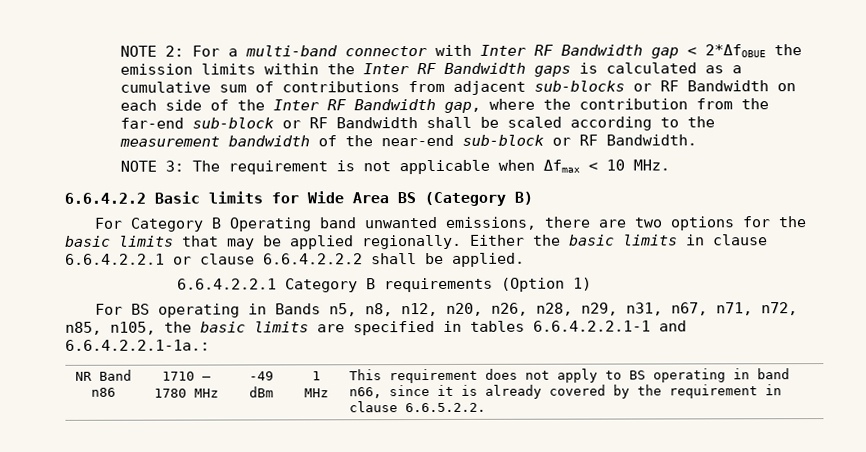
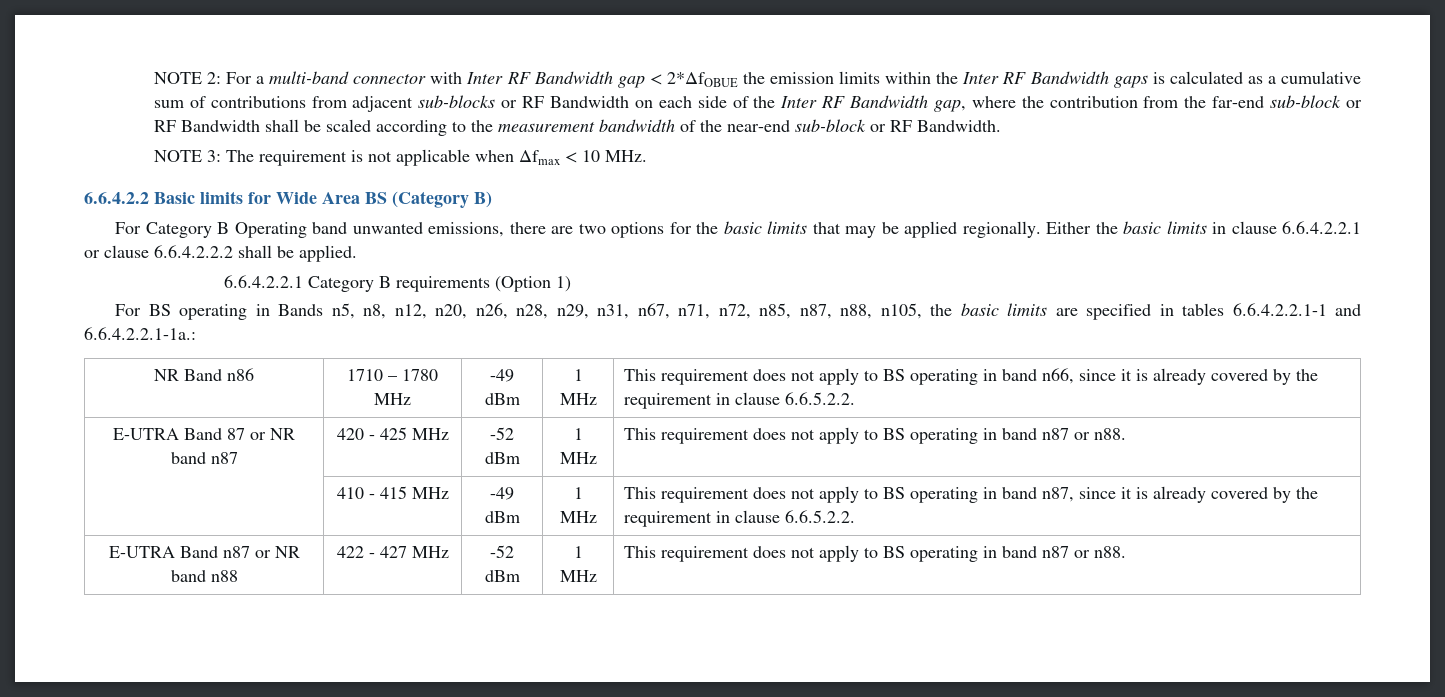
- For BS operating in Bands n5, n8, n12, n20, n26, n28, n29, n31, n67, n71, n72, n85, n105, the basic limits are specified in tables 6.6.4.2.2.1-1 and 6.6.4.2.2.1-1a.:
+ For BS operating in Bands n5, n8, n12, n20, n26, n28, n29, n31, n67, n71, n72, n85, n87, n88, n105, the basic limits are specified in tables 6.6.4.2.2.1-1 and 6.6.4.2.2.1-1a.:
+ E-UTRA Band 87 or NR band n87 | 420 - 425 MHz | -52 dBm | 1 MHz | This requirement does not apply to BS operating in band n87 or n88.
+ | 410 - 415 MHz | -49 dBm | 1 MHz | This requirement does not apply to BS operating in band n87, since it is already covered by the requirement in clause 6.6.5.2.2.
+ E-UTRA Band n87 or NR band n88 | 422 - 427 MHz | -52 dBm | 1 MHz | This requirement does not apply to BS operating in band n87 or n88.

